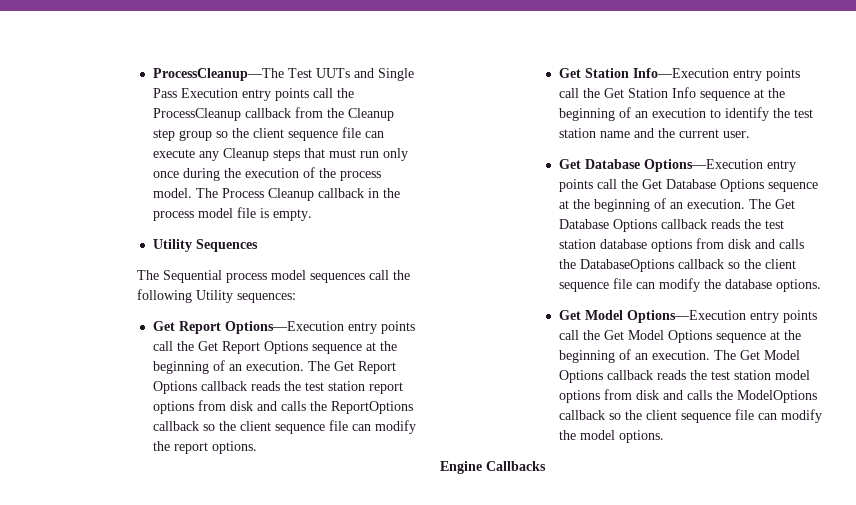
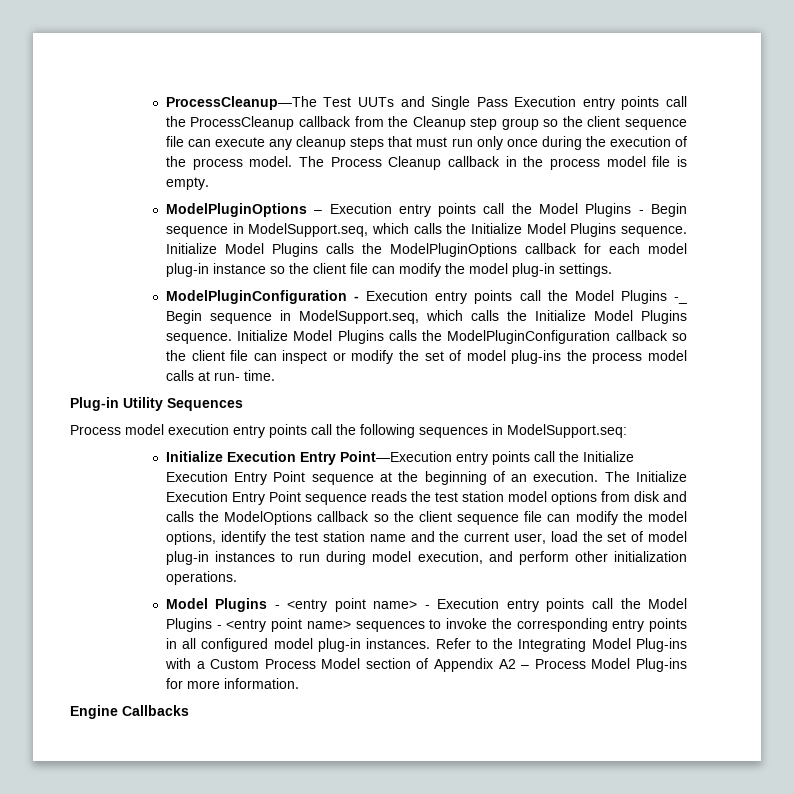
- ProcessCleanup—The Test UUTs and Single Pass Execution entry points call the ProcessCleanup callback from the Cleanup step group so the client sequence file can execute any Cleanup steps that must run only once during the execution of the process model.
+ ProcessCleanup—The Test UUTs and Single Pass Execution entry points call the ProcessCleanup callback from the Cleanup step group so the client sequence file can execute any cleanup steps that must run only once during the execution of the process model.
- Utility Sequences
- The Sequential process model sequences call the following Utility sequences:
- Get Report Options—Execution entry points call the Get Report Options sequence at the beginning of an execution. The Get Report Options callback reads the test station report options from disk and calls the ReportOptions callback so the client sequence file can modify the report options.
- Get Station Info—Execution entry points call the Get Station Info sequence at the beginning of an execution to identify the test station name and the current user.
- Get Database Options—Execution entry points call the Get Database Options sequence at the beginning of an execution. The Get Database Options callback reads the test station database options from disk and calls the DatabaseOptions callback so the client sequence file can modify the database options.
- Get Model Options—Execution entry points call the Get Model Options sequence at the beginning of an execution. The Get Model Options callback reads the test station model options from disk and calls the ModelOptions callback so the client sequence file can modify the model options.
+ ModelPluginOptions – Execution entry points call the Model Plugins - Begin sequence in ModelSupport.seq, which calls the Initialize Model Plugins sequence. Initialize Model Plugins calls the ModelPluginOptions callback for each model plug-in instance so the client file can modify the model plug-in settings.
+ ModelPluginConfiguration - Execution entry points call the Model Plugins -_ Begin sequence in ModelSupport.seq, which calls the Initialize Model Plugins sequence. Initialize Model Plugins calls the ModelPluginConfiguration callback so the client file can inspect or modify the set of model plug-ins the process model calls at run- time.
+ Plug-in Utility Sequences
+ Process model execution entry points call the following sequences in ModelSupport.seq:
+ Initialize Execution Entry Point—Execution entry points call the Initialize Execution Entry Point sequence at the beginning of an execution. The Initialize Execution Entry Point sequence reads the test station model options from disk and calls the ModelOptions callback so the client sequence file can modify the model options, identify the test station name and the current user, load the set of model plug-in instances to run during model execution, and perform other initialization operations.
+ Model Plugins - <entry point name> - Execution entry points call the Model Plugins - <entry point name> sequences to invoke the corresponding entry points in all configured model plug-in instances. Refer to the Integrating Model Plug-ins with a Custom Process Model section of Appendix A2 – Process Model Plug-ins for more information.

